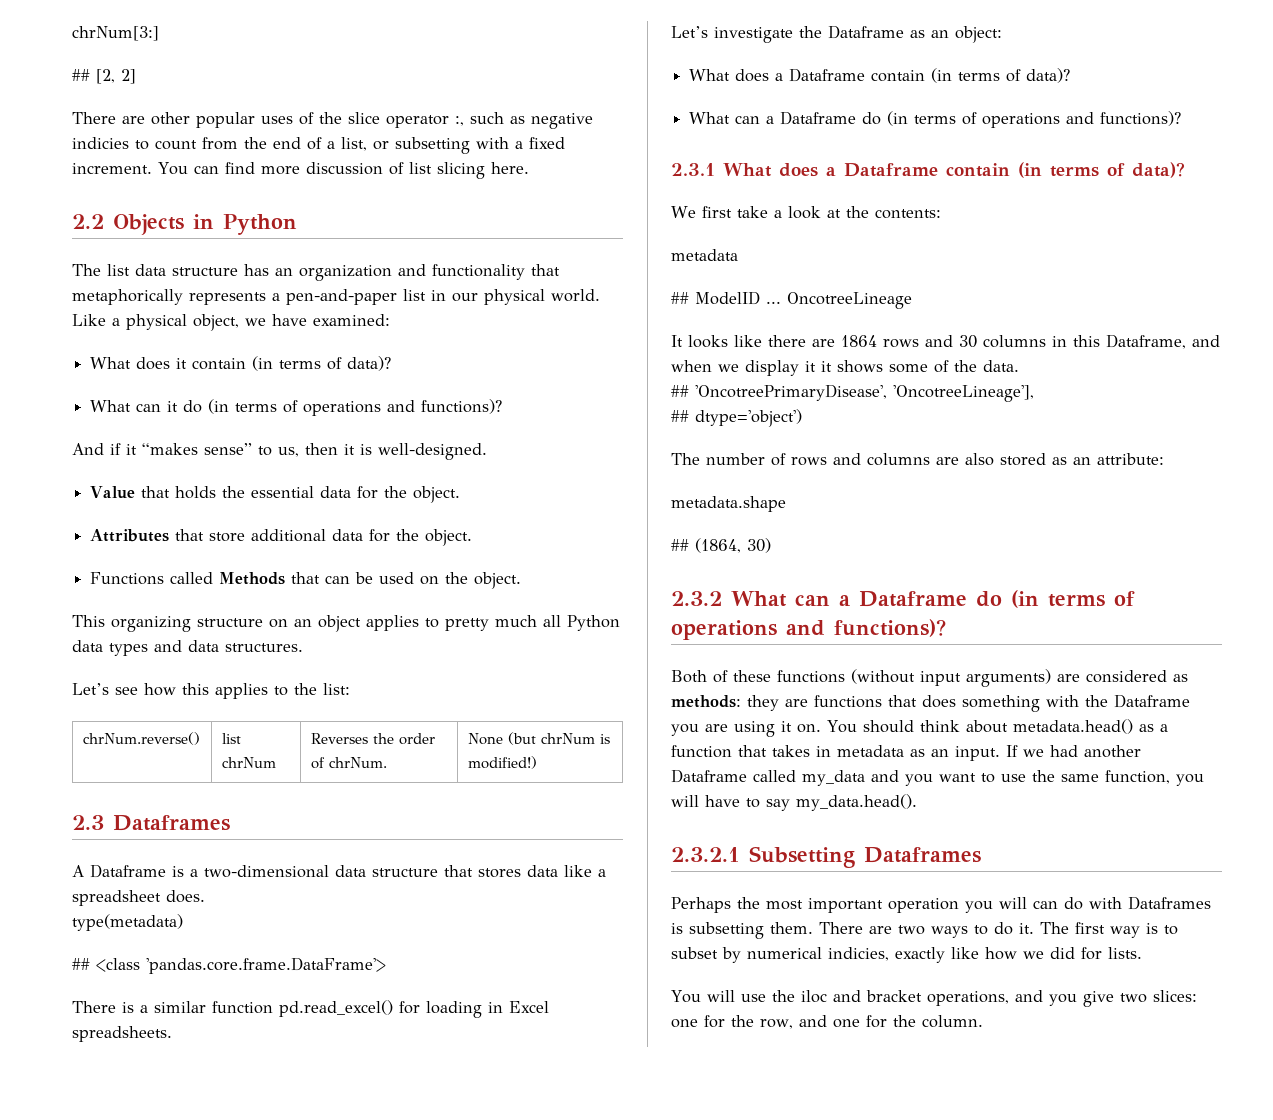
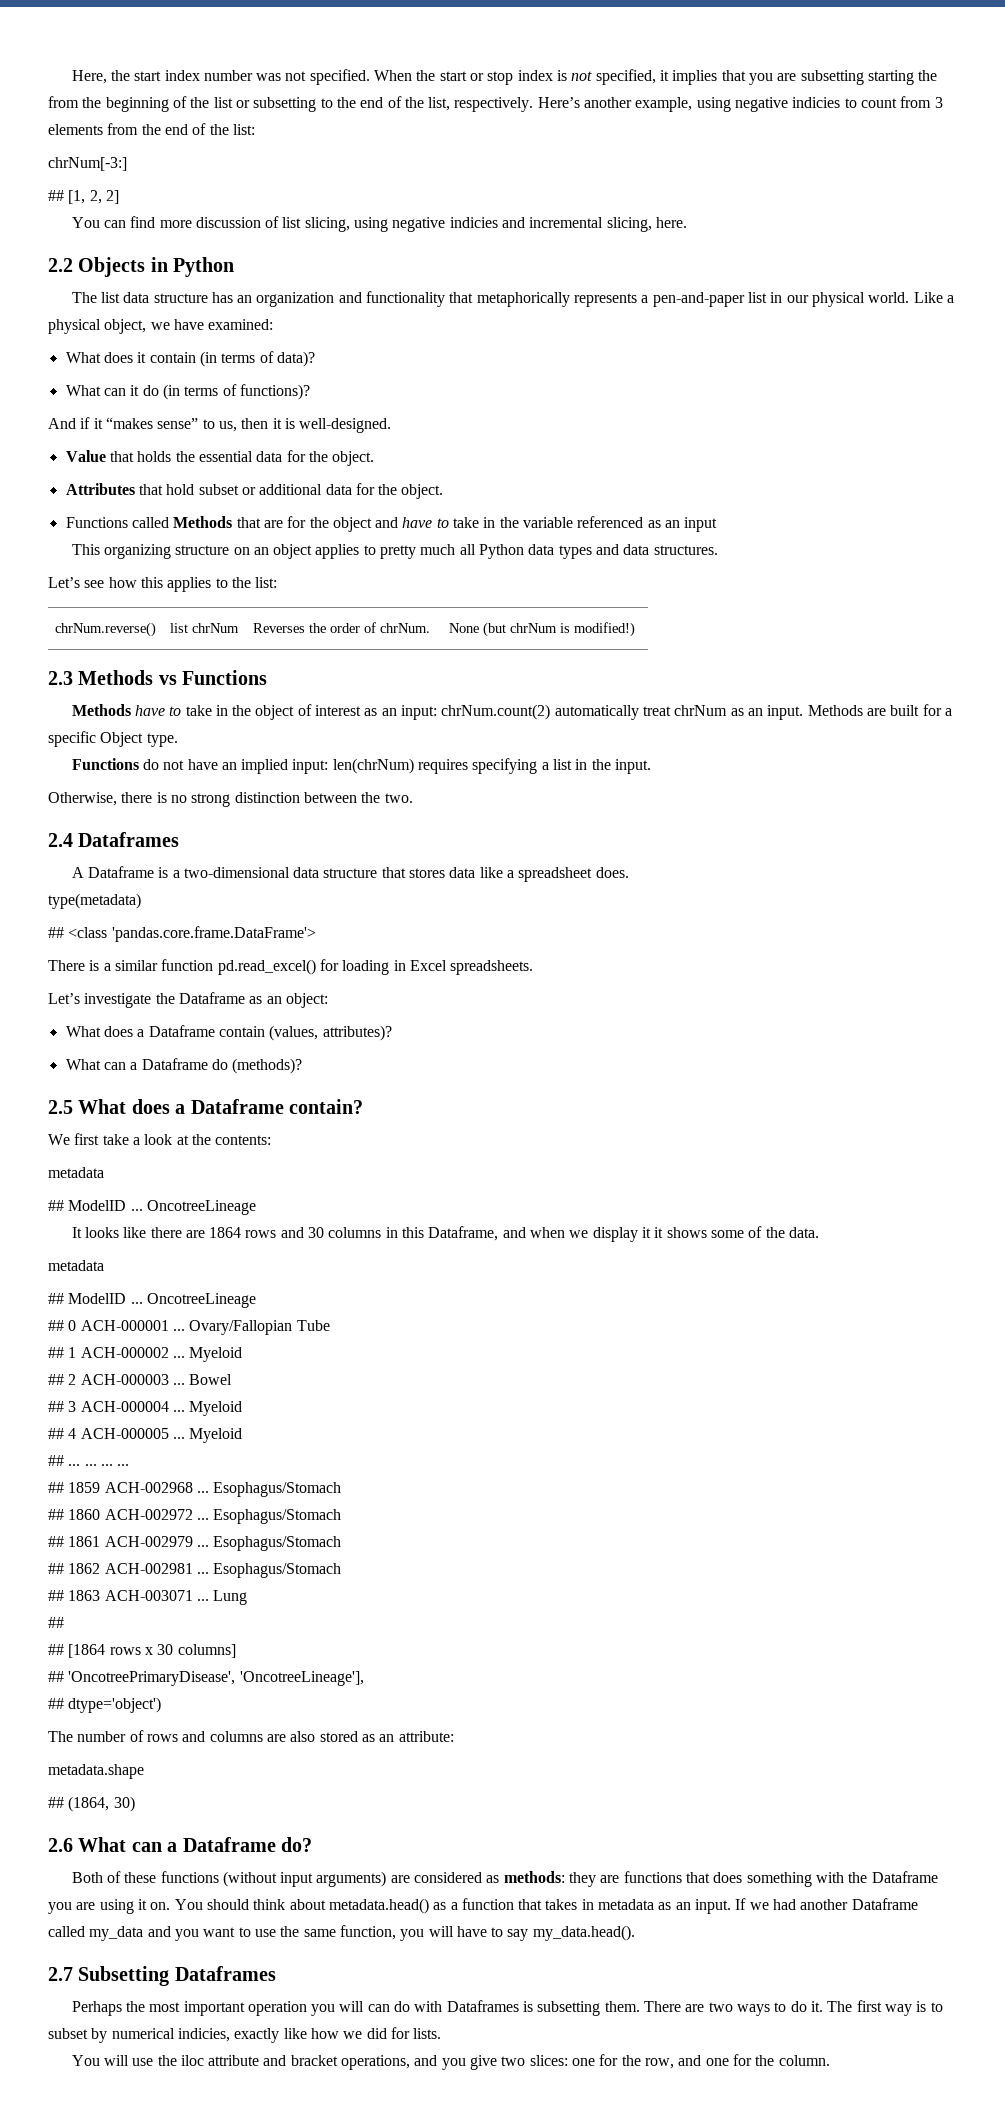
- chrNum[3:]
- ## [2, 2]
- There are other popular uses of the slice operator :, such as negative indicies to count from the end of a list, or subsetting with a fixed increment. You can find more discussion of list slicing here.
+ Here, the start index number was not specified. When the start or stop index is not specified, it implies that you are subsetting starting the from the beginning of the list or subsetting to the end of the list, respectively. Here’s another example, using negative indicies to count from 3 elements from the end of the list:
+ chrNum[-3:]
+ ## [1, 2, 2]
+ You can find more discussion of list slicing, using negative indicies and incremental slicing, here.
- What can it do (in terms of operations and functions)?
+ What can it do (in terms of functions)?
- Attributes that store additional data for the object.
+ Attributes that hold subset or additional data for the object.
- Functions called Methods that can be used on the object.
+ Functions called Methods that are for the object and have to take in the variable referenced as an input
- 2.3 Dataframes
+ 2.3 Methods vs Functions
+ Methods have to take in the object of interest as an input: chrNum.count(2) automatically treat chrNum as an input. Methods are built for a specific Object type.
+ Functions do not have an implied input: len(chrNum) requires specifying a list in the input.
+ Otherwise, there is no strong distinction between the two.
+ 2.4 Dataframes
  Let’s investigate the Dataframe as an object:
- What does a Dataframe contain (in terms of data)?
- What can a Dataframe do (in terms of operations and functions)?
- 2.3.1 What does a Dataframe contain (in terms of data)?
+ What does a Dataframe contain (values, attributes)?
+ What can a Dataframe do (methods)?
+ 2.5 What does a Dataframe contain?
  It looks like there are 1864 rows and 30 columns in this Dataframe, and when we display it it shows some of the data.
+ metadata
+ ## ModelID ... OncotreeLineage
+ ## 0 ACH-000001 ... Ovary/Fallopian Tube
+ ## 1 ACH-000002 ... Myeloid
+ ## 2 ACH-000003 ... Bowel
+ ## 3 ACH-000004 ... Myeloid
+ ## 4 ACH-000005 ... Myeloid
+ ## ... ... ... ...
+ ## 1859 ACH-002968 ... Esophagus/Stomach
+ ## 1860 ACH-002972 ... Esophagus/Stomach
+ ## 1861 ACH-002979 ... Esophagus/Stomach
+ ## 1862 ACH-002981 ... Esophagus/Stomach
+ ## 1863 ACH-003071 ... Lung
+ ##
+ ## [1864 rows x 30 columns]
- 2.3.2 What can a Dataframe do (in terms of operations and functions)?
+ 2.6 What can a Dataframe do?
- 2.3.2.1 Subsetting Dataframes
+ 2.7 Subsetting Dataframes
- You will use the iloc and bracket operations, and you give two slices: one for the row, and one for the column.
+ You will use the iloc attribute and bracket operations, and you give two slices: one for the row, and one for the column.

